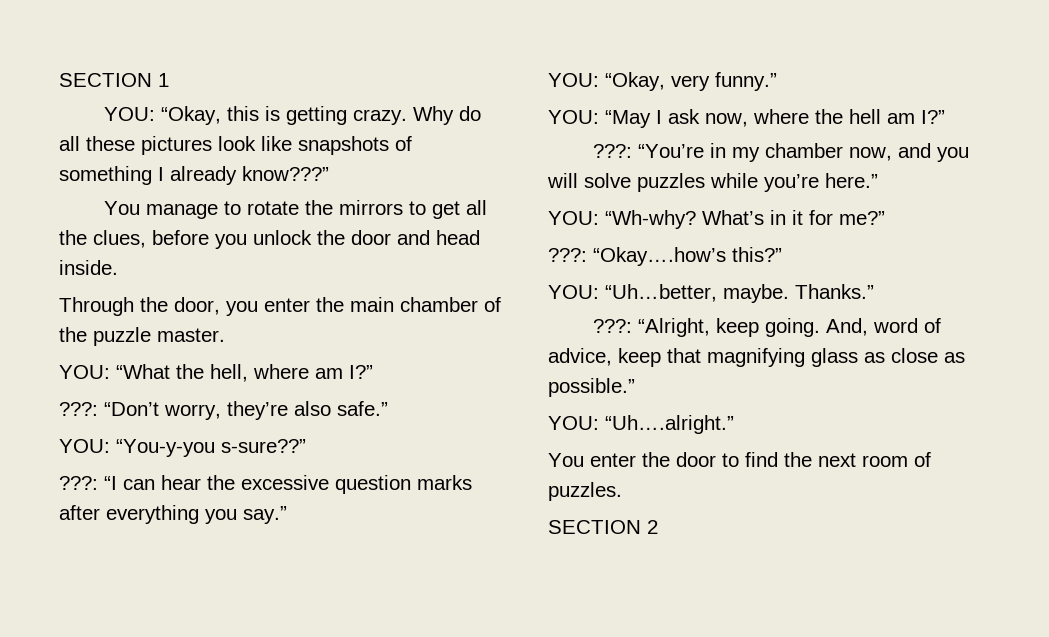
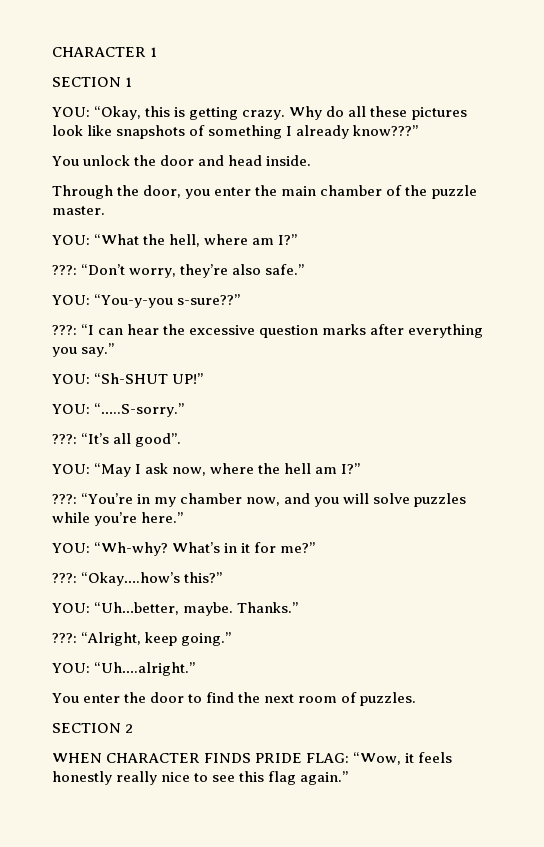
+ CHARACTER 1
- You manage to rotate the mirrors to get all the clues, before you unlock the door and head inside.
+ You unlock the door and head inside.
- YOU: “Okay, very funny.”
+ YOU: “Sh-SHUT UP!”
+ YOU: “…..S-sorry.”
+ ???: “It’s all good”.
- ???: “Alright, keep going. And, word of advice, keep that magnifying glass as close as possible.”
+ ???: “Alright, keep going.”
+ WHEN CHARACTER FINDS PRIDE FLAG: “Wow, it feels honestly really nice to see this flag again.”

